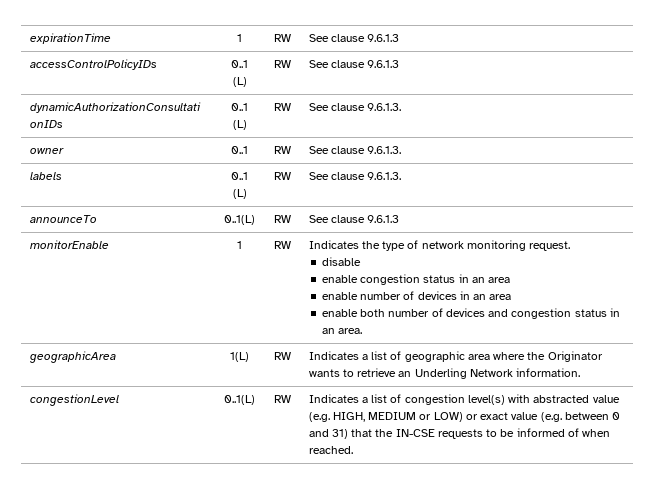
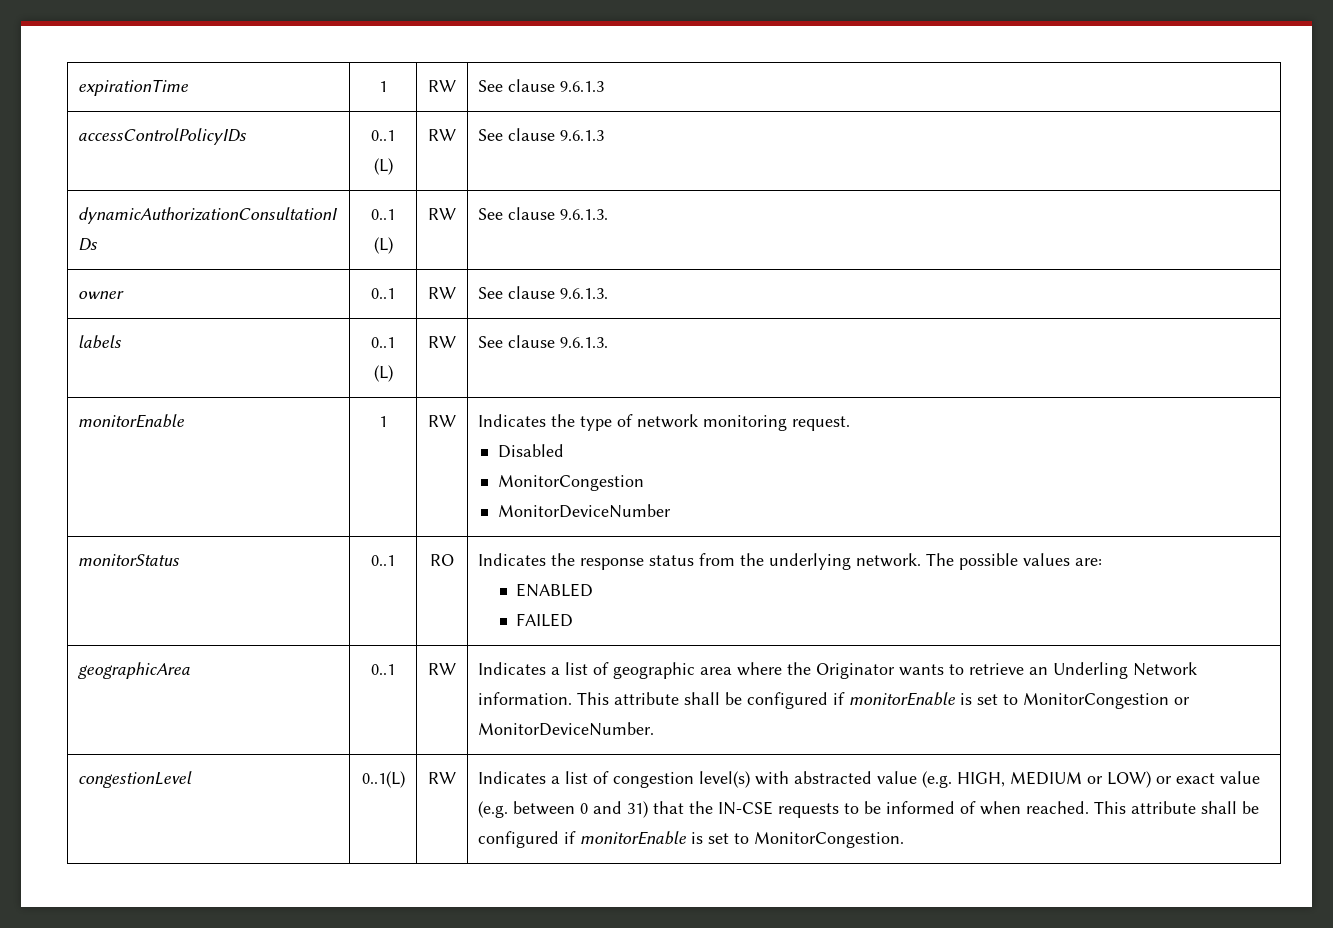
- announceTo | 0..1(L) | RW | See clause 9.6.1.3
  monitorEnable | 1 | RW | Indicates the type of network monitoring request.
- disable
- enable congestion status in an area
- enable number of devices in an area
- enable both number of devices and congestion status in an area.
+ Disabled
+ MonitorCongestion
+ MonitorDeviceNumber
+ monitorStatus | 0..1 | RO | Indicates the response status from the underlying network. The possible values are:
+ ENABLED
+ FAILED
- geographicArea | 1(L) | RW | Indicates a list of geographic area where the Originator wants to retrieve an Underling Network information.
+ geographicArea | 0..1 | RW | Indicates a list of geographic area where the Originator wants to retrieve an Underling Network information. This attribute shall be configured if monitorEnable is set to MonitorCongestion or MonitorDeviceNumber.
+ This attribute shall be configured if monitorEnable is set to MonitorCongestion.

